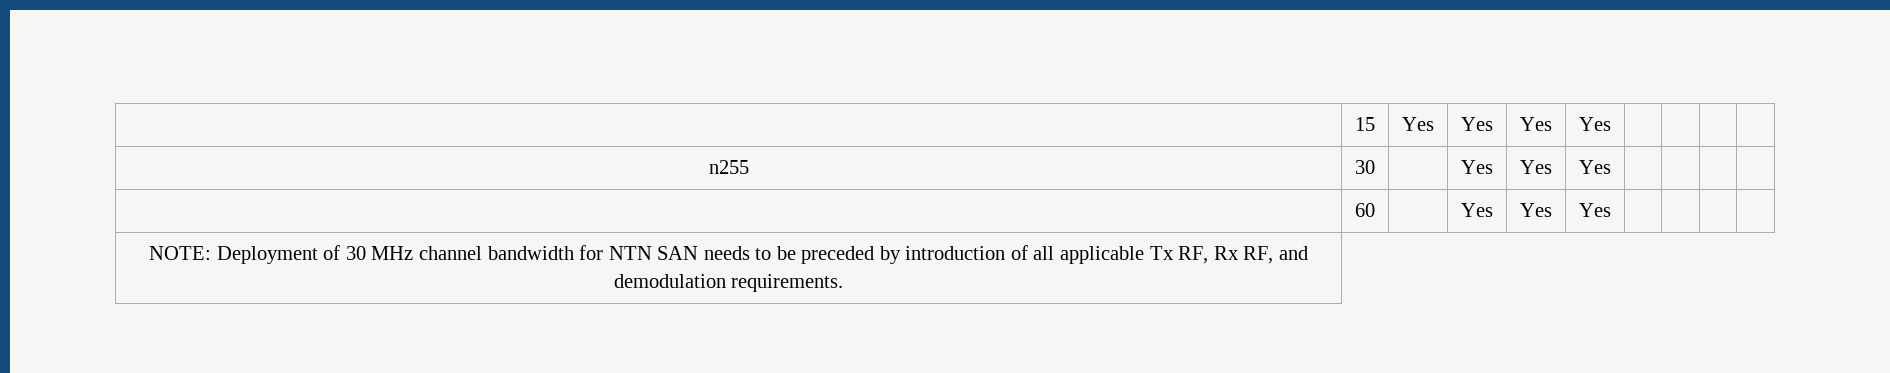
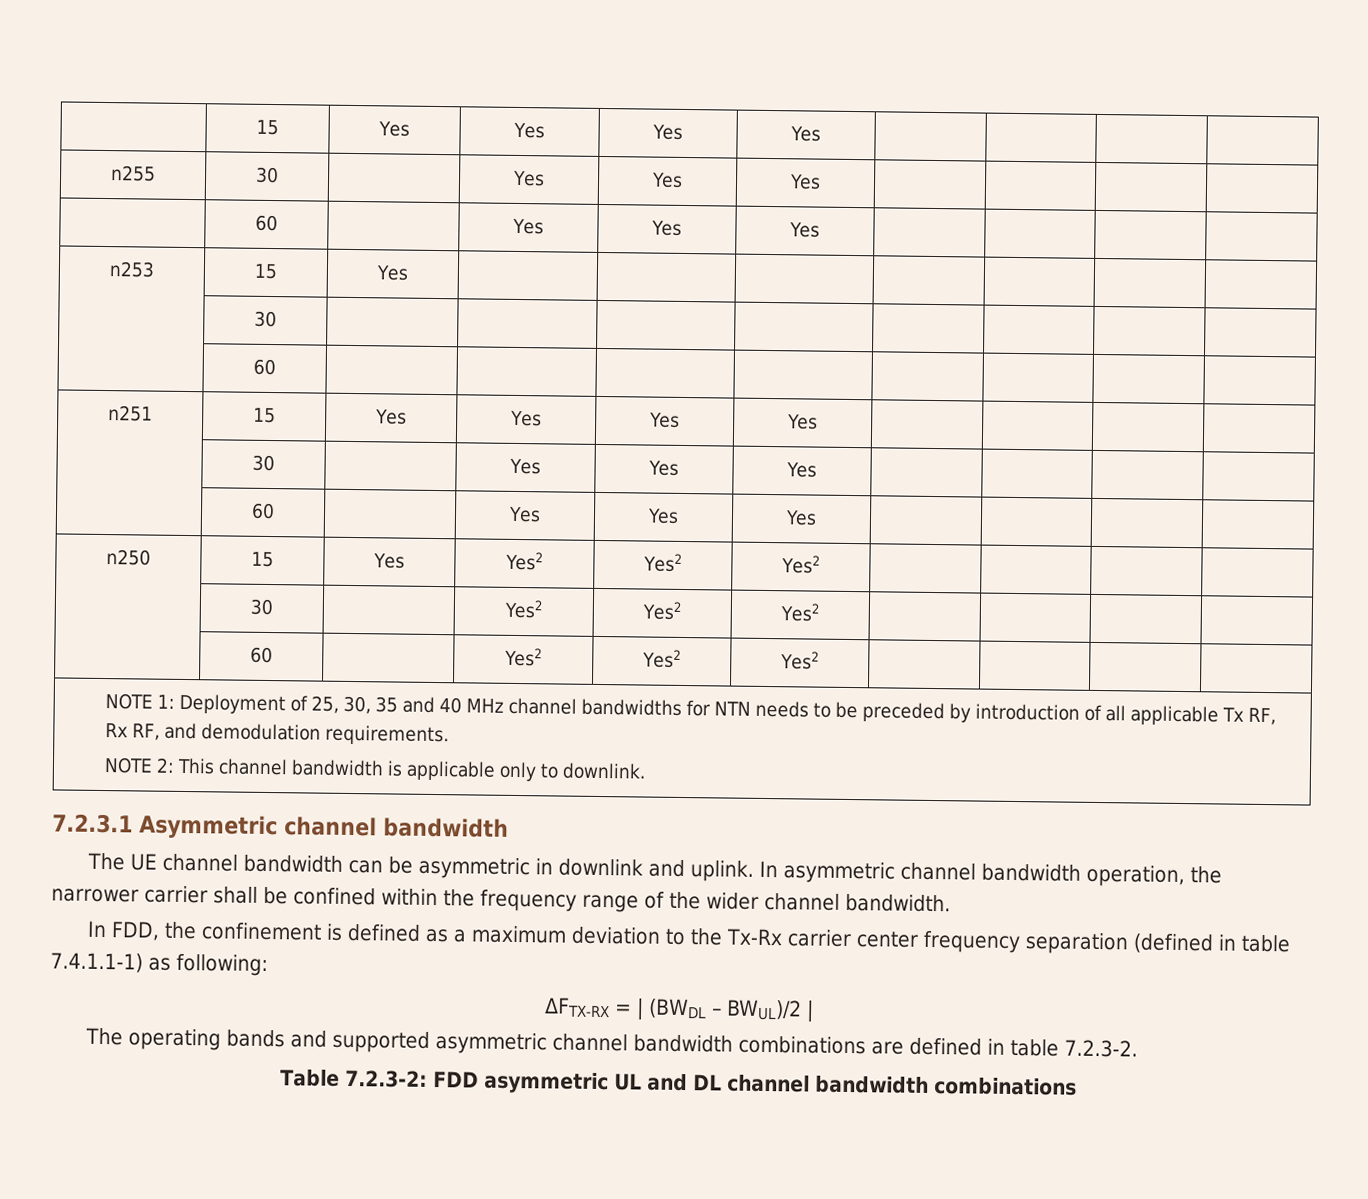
- NOTE: Deployment of 30 MHz channel bandwidth for NTN SAN needs to be preceded by introduction of all applicable Tx RF, Rx RF, and demodulation requirements.
+ n253 | 15 | Yes | | | | | | |
+ | 30 | | | | | | | |
+ | 60 | | | | | | | |
+ n251 | 15 | Yes | Yes | Yes | Yes | | | |
+ | 30 | | Yes | Yes | Yes | | | |
+ | 60 | | Yes | Yes | Yes | | | |
+ n250 | 15 | Yes | Yes2 | Yes2 | Yes2 | | | |
+ | 30 | | Yes2 | Yes2 | Yes2 | | | |
+ | 60 | | Yes2 | Yes2 | Yes2 | | | |
+ NOTE 1: Deployment of 25, 30, 35 and 40 MHz channel bandwidths for NTN needs to be preceded by introduction of all applicable Tx RF, Rx RF, and demodulation requirements.
+ NOTE 2: This channel bandwidth is applicable only to downlink.
+ 7.2.3.1 Asymmetric channel bandwidth
+ The UE channel bandwidth can be asymmetric in downlink and uplink. In asymmetric channel bandwidth operation, the narrower carrier shall be confined within the frequency range of the wider channel bandwidth.
+ In FDD, the confinement is defined as a maximum deviation to the Tx-Rx carrier center frequency separation (defined in table 7.4.1.1-1) as following:
+ ΔFTX-RX = | (BWDL – BWUL)/2 |
+ The operating bands and supported asymmetric channel bandwidth combinations are defined in table 7.2.3-2.
+ Table 7.2.3-2: FDD asymmetric UL and DL channel bandwidth combinations

